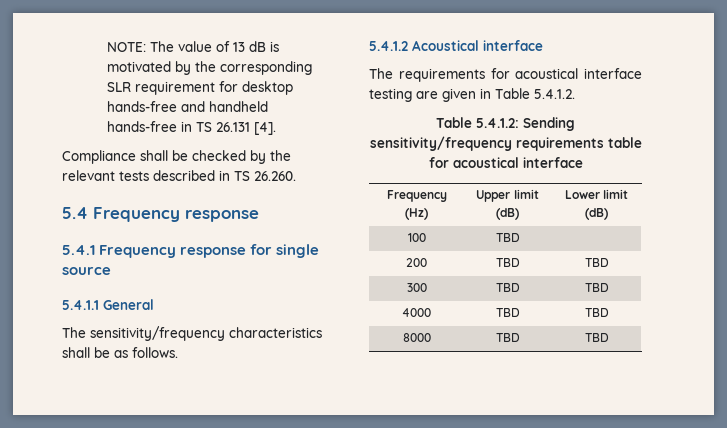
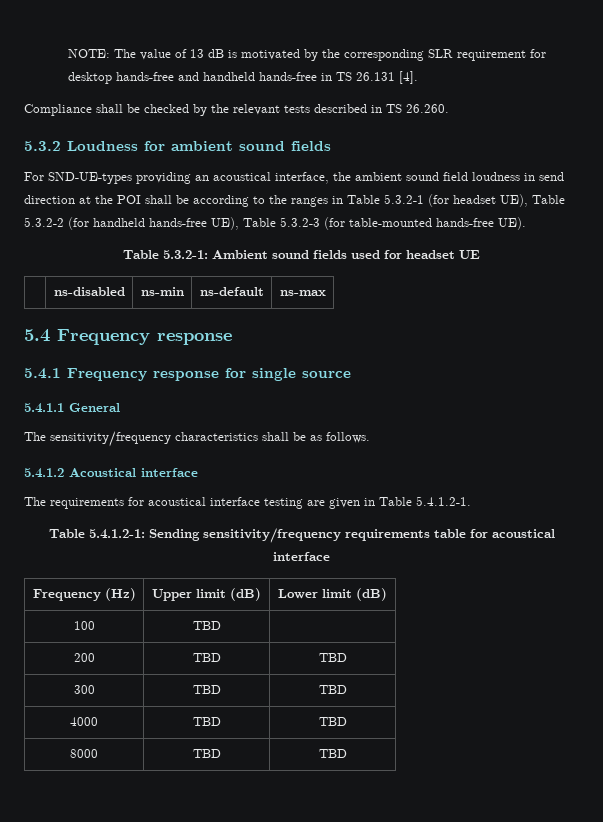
+ 5.3.2 Loudness for ambient sound fields
+ For SND-UE-types providing an acoustical interface, the ambient sound field loudness in send direction at the POI shall be according to the ranges in Table 5.3.2-1 (for headset UE), Table 5.3.2-2 (for handheld hands-free UE), Table 5.3.2-3 (for table-mounted hands-free UE).
+ Table 5.3.2-1: Ambient sound fields used for headset UE
+ | ns-disabled | ns-min | ns-default | ns-max
- The requirements for acoustical interface testing are given in Table 5.4.1.2.
- Table 5.4.1.2: Sending sensitivity/frequency requirements table for acoustical interface
+ The requirements for acoustical interface testing are given in Table 5.4.1.2-1.
+ Table 5.4.1.2-1: Sending sensitivity/frequency requirements table for acoustical interface

